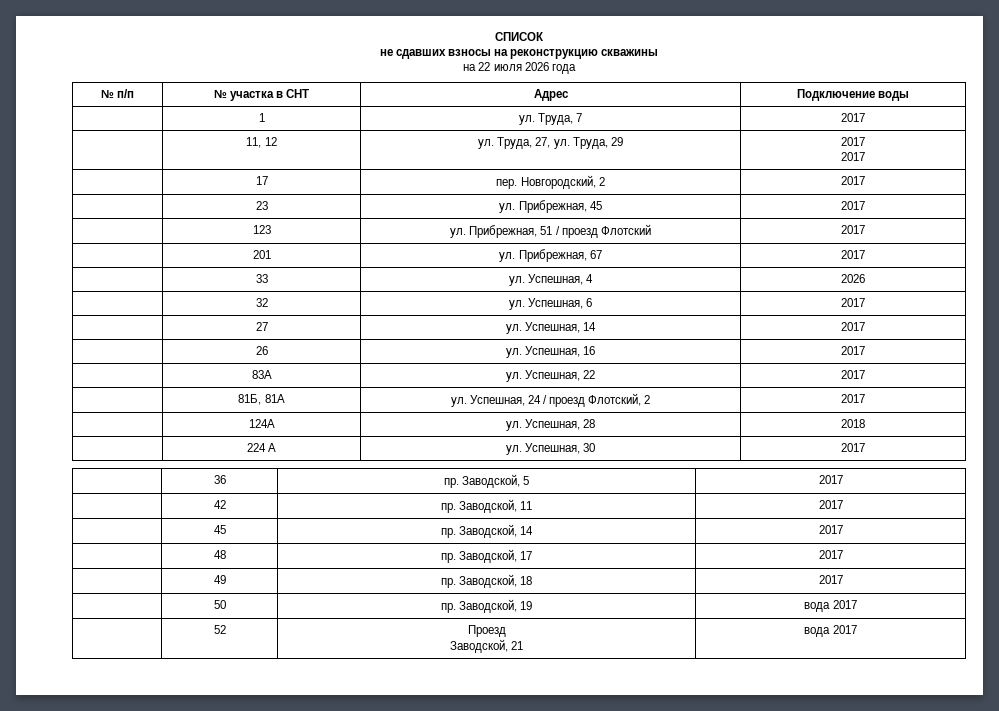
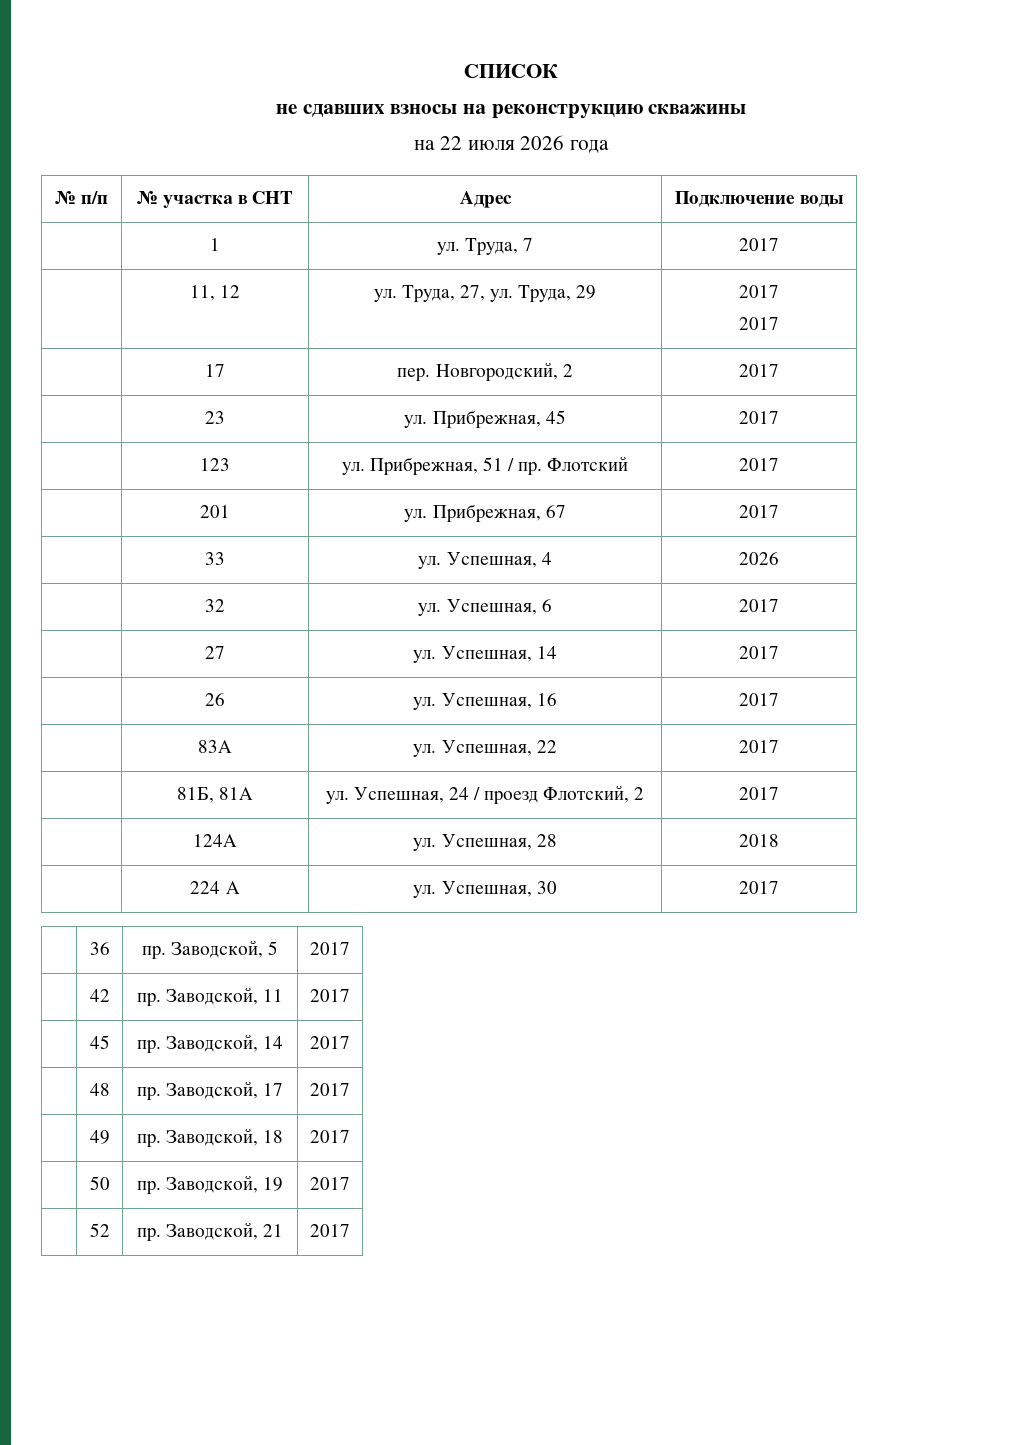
- | 123 | ул. Прибрежная, 51 / проезд Флотский | 2017
+ | 123 | ул. Прибрежная, 51 / пр. Флотский | 2017
- | 50 | пр. Заводской, 19 | вода 2017
+ | 50 | пр. Заводской, 19 | 2017
- | 52 | Проезд
- Заводской, 21 | вода 2017
+ | 52 | пр. Заводской, 21 | 2017

